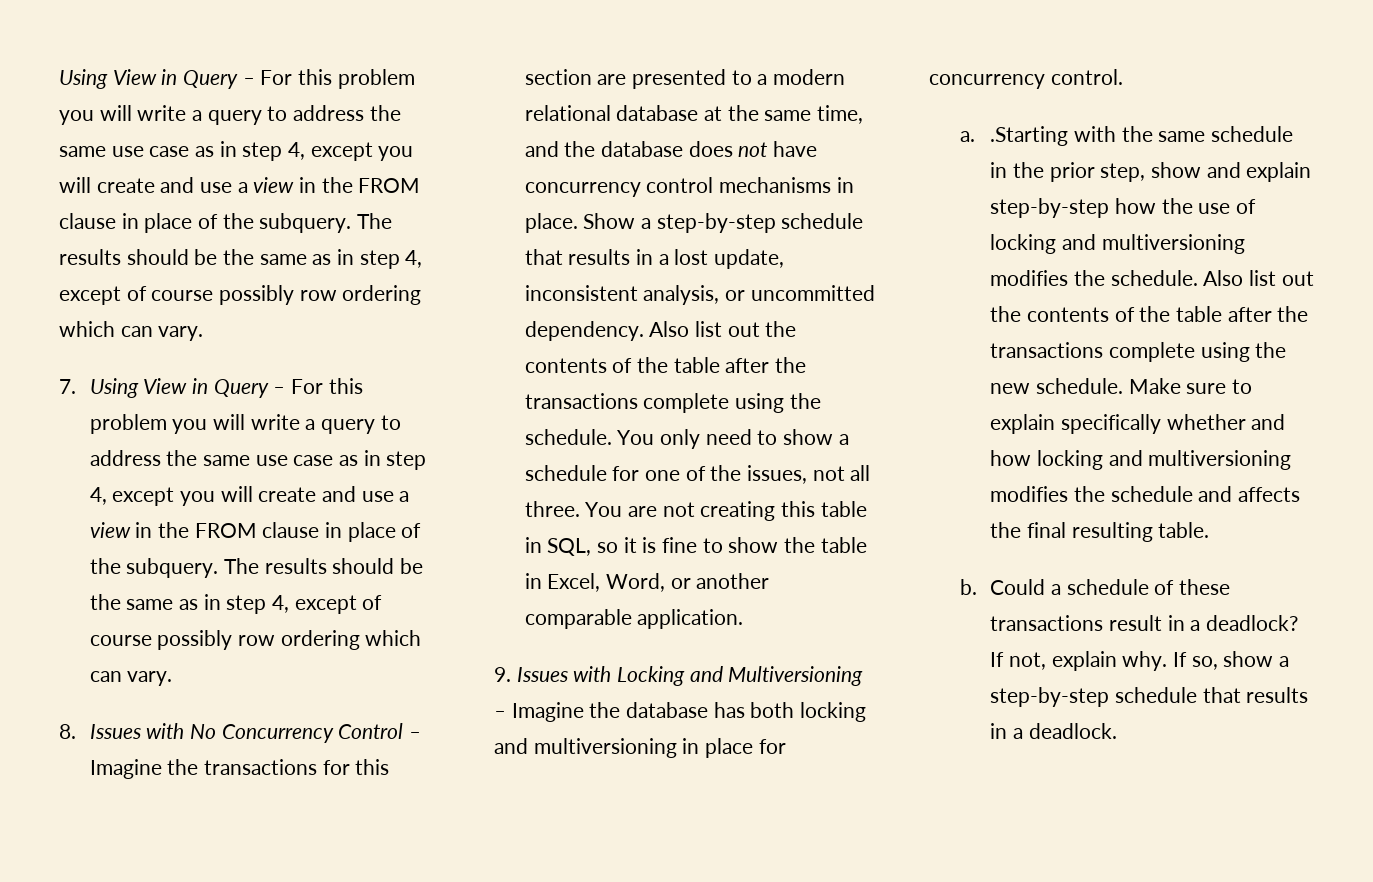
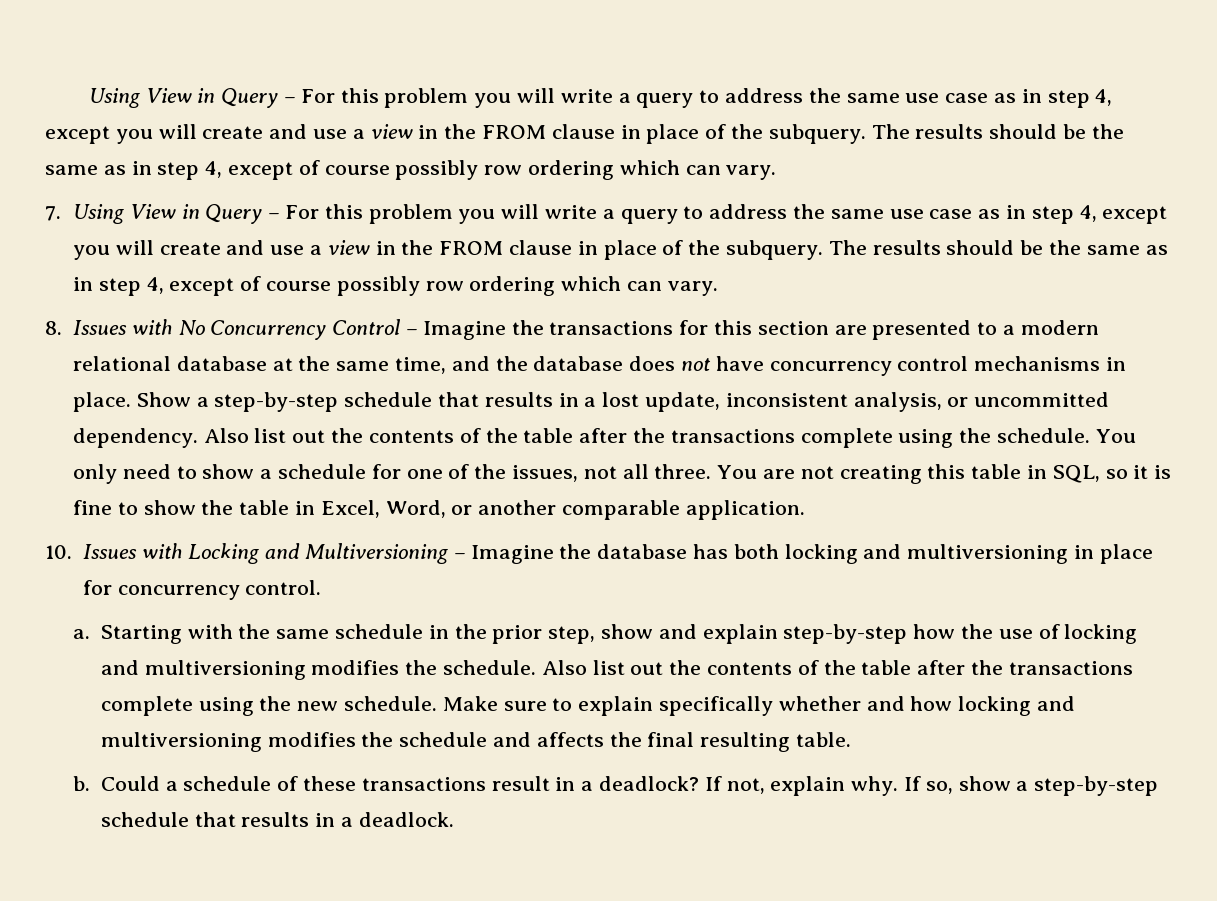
- 9. Issues with Locking and Multiversioning – Imagine the database has both locking and multiversioning in place for concurrency control.
+ 10. Issues with Locking and Multiversioning – Imagine the database has both locking and multiversioning in place for concurrency control.
- a. .Starting with the same schedule in the prior step, show and explain step-by-step how the use of locking and multiversioning modifies the schedule.
+ a. Starting with the same schedule in the prior step, show and explain step-by-step how the use of locking and multiversioning modifies the schedule.

